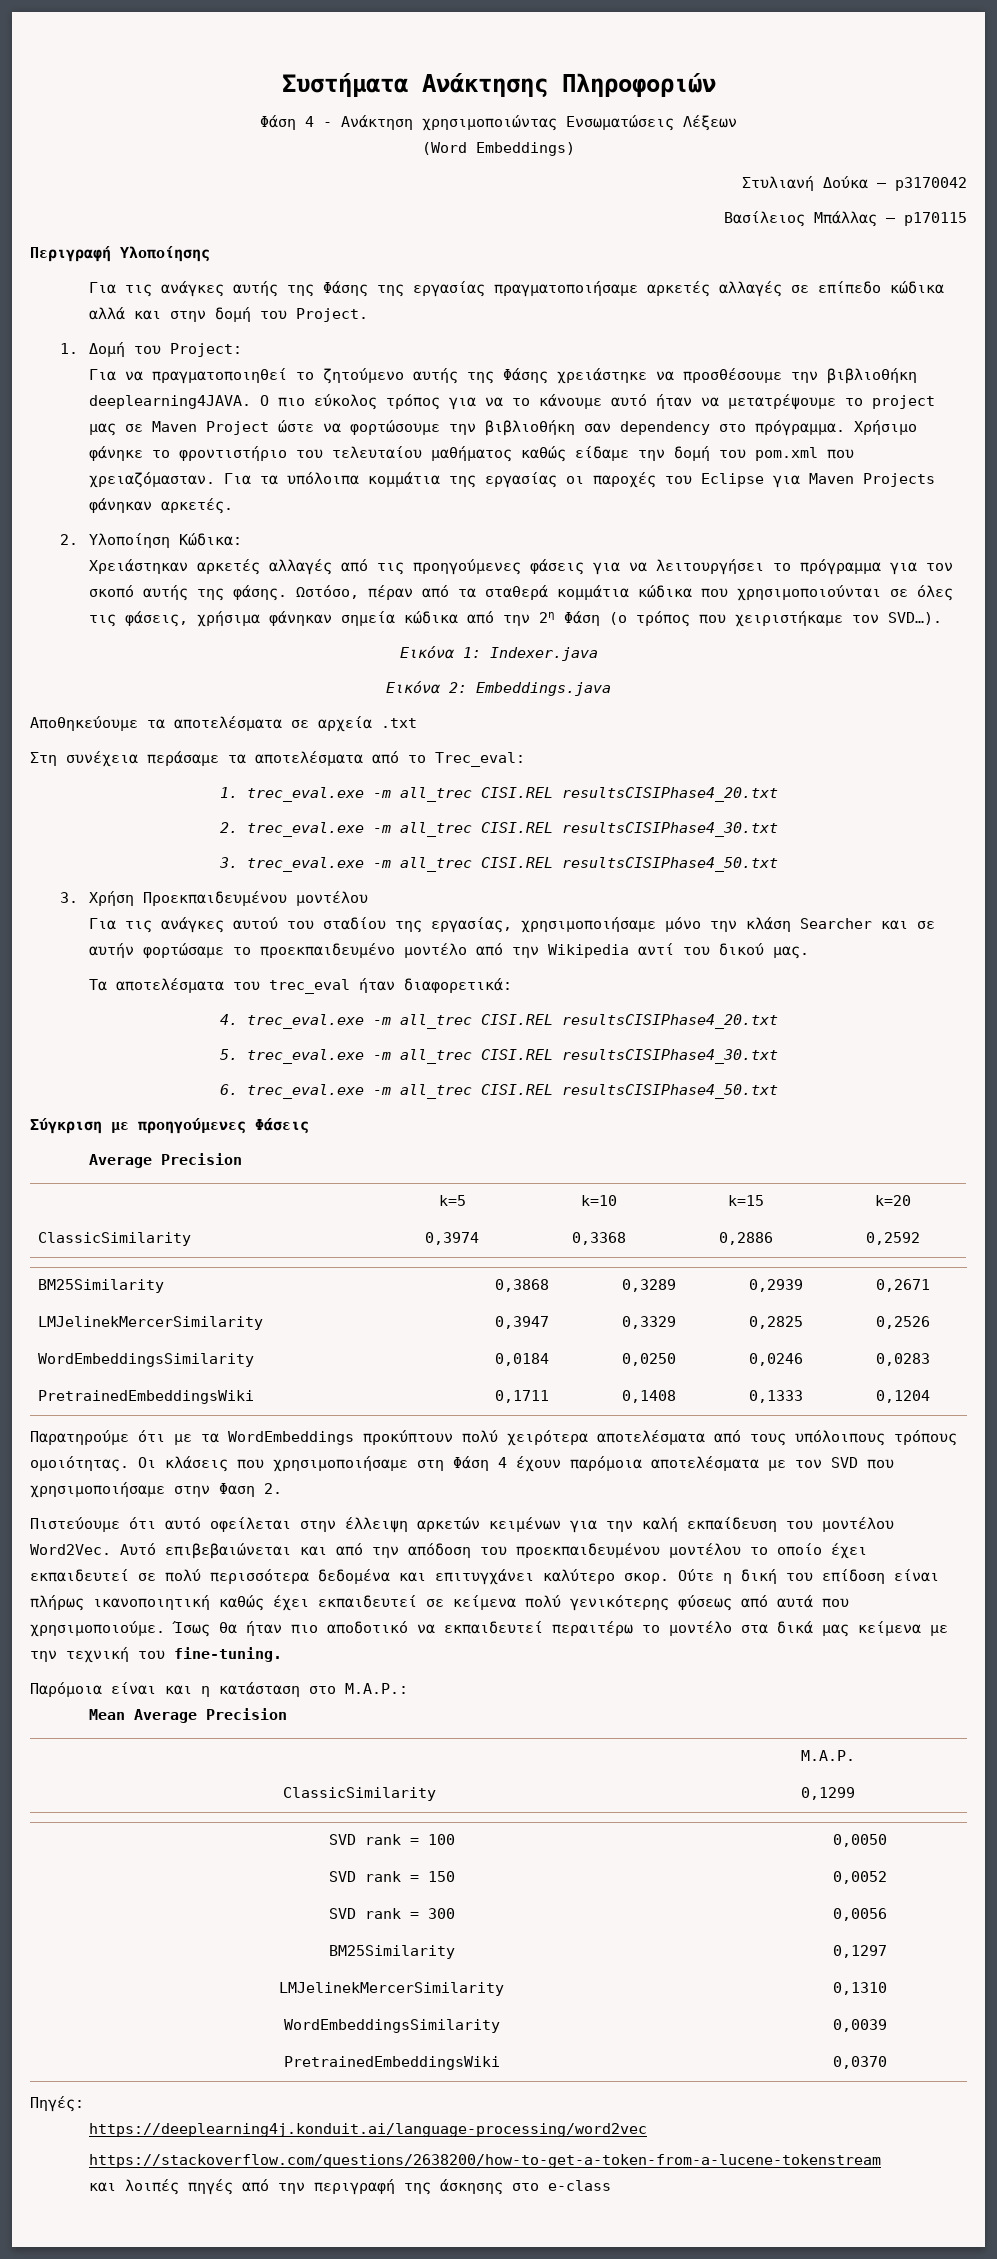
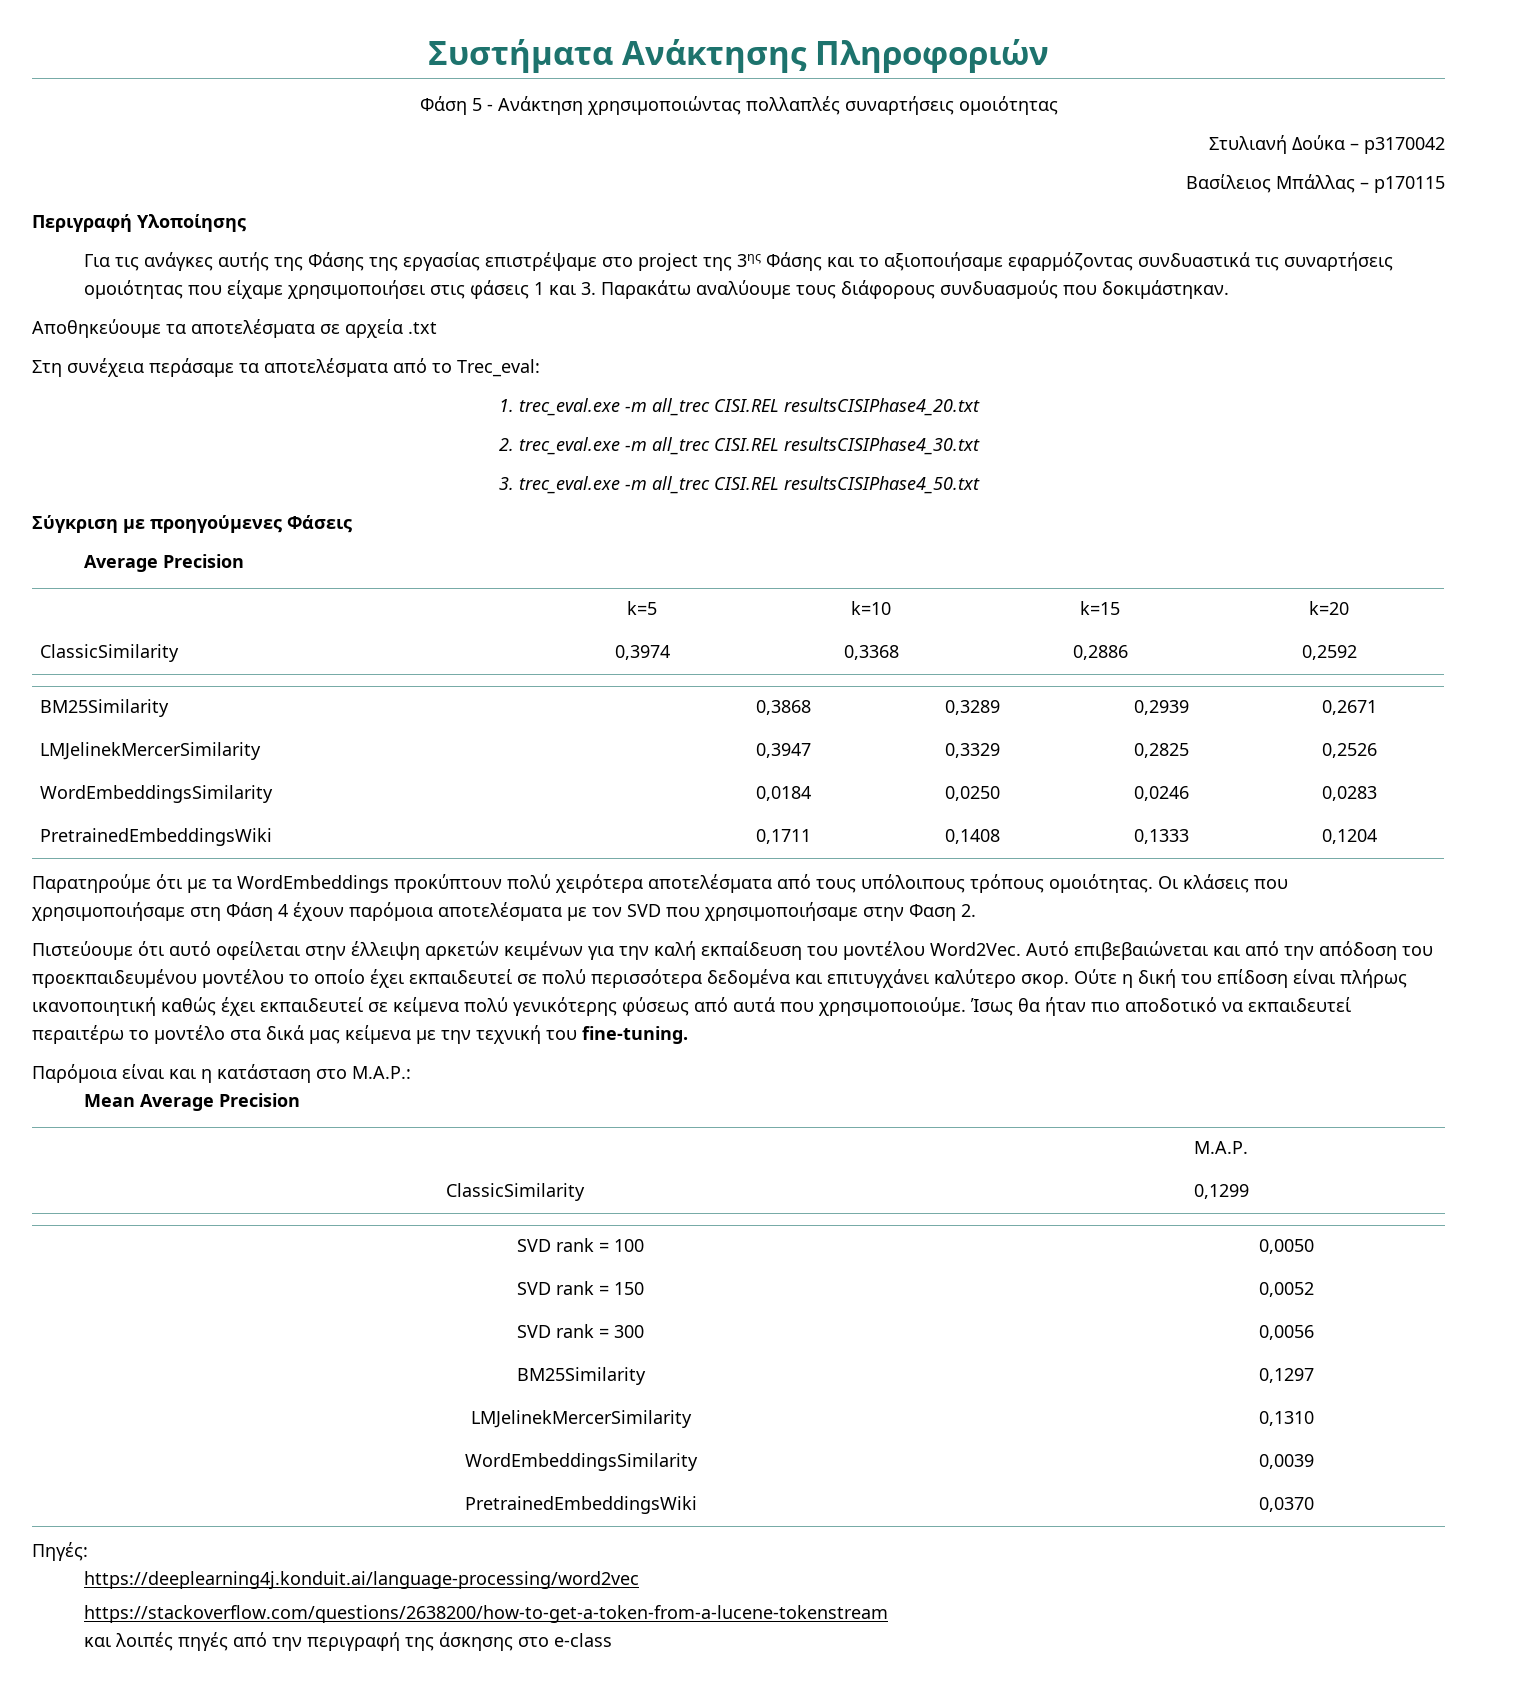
- Φάση 4 ‐ Ανάκτηση χρησιμοποιώντας Ενσωματώσεις Λέξεων
- (Word Embeddings)
+ Φάση 5 ‐ Ανάκτηση χρησιμοποιώντας πολλαπλές συναρτήσεις ομοιότητας
- Για τις ανάγκες αυτής της Φάσης της εργασίας πραγματοποιήσαμε αρκετές αλλαγές σε επίπεδο κώδικα αλλά και στην δομή του Project.
- 1. Δομή του Project:
- Για να πραγματοποιηθεί το ζητούμενο αυτής της Φάσης χρειάστηκε να προσθέσουμε την βιβλιοθήκη deeplearning4JAVA. Ο πιο εύκολος τρόπος για να το κάνουμε αυτό ήταν να μετατρέψουμε το project μας σε Maven Project ώστε να φορτώσουμε την βιβλιοθήκη σαν dependency στο πρόγραμμα. Χρήσιμο φάνηκε το φροντιστήριο του τελευταίου μαθήματος καθώς είδαμε την δομή του pom.xml που χρειαζόμασταν. Για τα υπόλοιπα κομμάτια της εργασίας οι παροχές του Eclipse για Maven Projects φάνηκαν αρκετές.
- 2. Υλοποίηση Κώδικα:
- Χρειάστηκαν αρκετές αλλαγές από τις προηγούμενες φάσεις για να λειτουργήσει το πρόγραμμα για τον σκοπό αυτής της φάσης. Ωστόσο, πέραν από τα σταθερά κομμάτια κώδικα που χρησιμοποιούνται σε όλες τις φάσεις, χρήσιμα φάνηκαν σημεία κώδικα από την 2η Φάση (ο τρόπος που χειριστήκαμε τον SVD…).
- Εικόνα 1: Indexer.java
- Εικόνα 2: Embeddings.java
+ Για τις ανάγκες αυτής της Φάσης της εργασίας επιστρέψαμε στο project της 3ης Φάσης και το αξιοποιήσαμε εφαρμόζοντας συνδυαστικά τις συναρτήσεις ομοιότητας που είχαμε χρησιμοποιήσει στις φάσεις 1 και 3. Παρακάτω αναλύουμε τους διάφορους συνδυασμούς που δοκιμάστηκαν.
- 3. Χρήση Προεκπαιδευμένου μοντέλου
- Για τις ανάγκες αυτού του σταδίου της εργασίας, χρησιμοποιήσαμε μόνο την κλάση Searcher και σε αυτήν φορτώσαμε το προεκπαιδευμένο μοντέλο από την Wikipedia αντί του δικού μας.
- Τα αποτελέσματα του trec_eval ήταν διαφορετικά:
- 4. trec_eval.exe -m all_trec CISI.REL resultsCISIPhase4_20.txt
- 5. trec_eval.exe -m all_trec CISI.REL resultsCISIPhase4_30.txt
- 6. trec_eval.exe -m all_trec CISI.REL resultsCISIPhase4_50.txt

